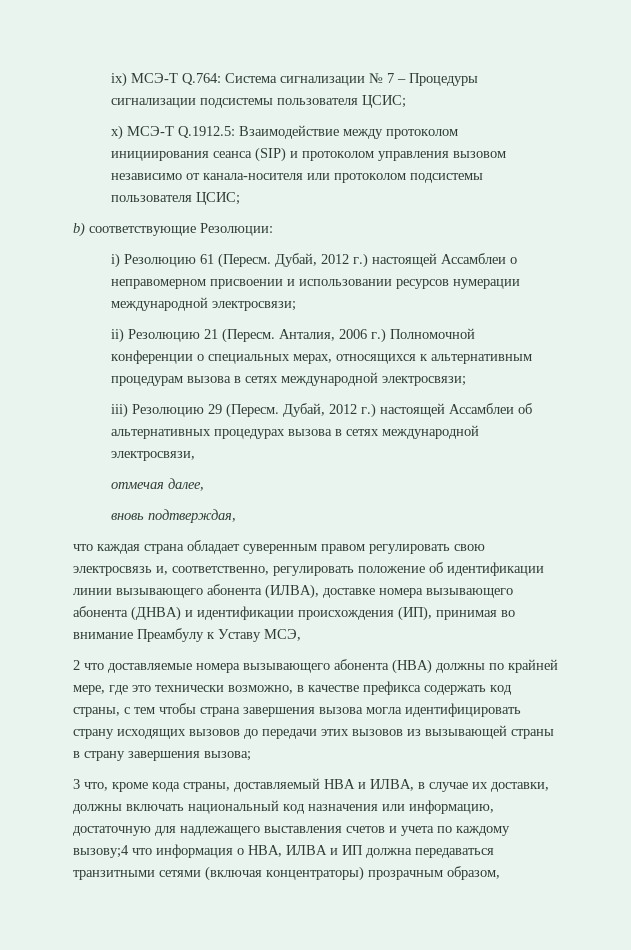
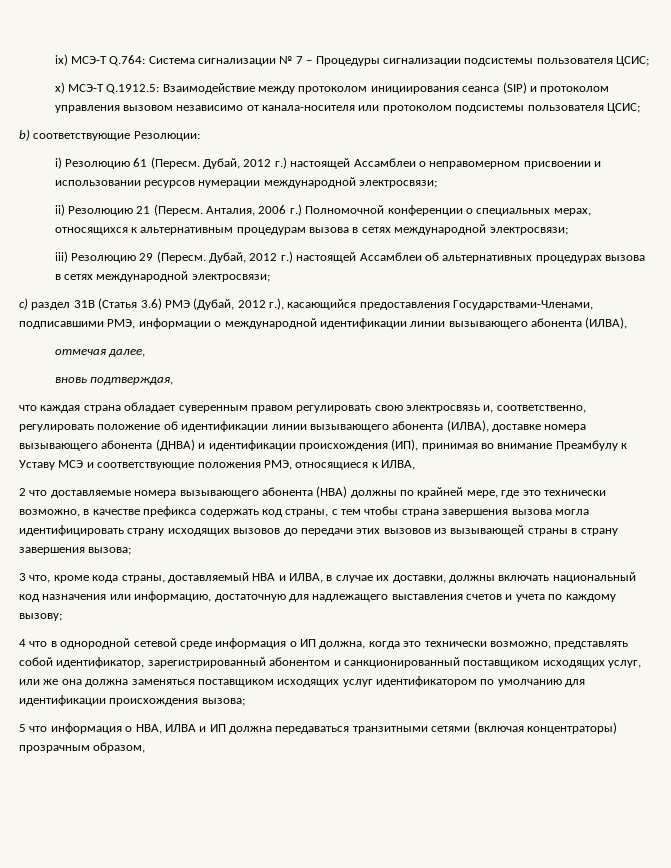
- Дубай, 2012 г.) настоящей Ассамблеи об альтернативных процедурах вызова в сетях международной электросвязи,
+ Дубай, 2012 г.) настоящей Ассамблеи об альтернативных процедурах вызова в сетях международной электросвязи;
+ c) раздел 31B (Статья 3.6) РМЭ (Дубай, 2012 г.), касающийся предоставления Государствами-Членами, подписавшими РМЭ, информации о международной идентификации линии вызывающего абонента (ИЛВА),
- что каждая страна обладает суверенным правом регулировать свою электросвязь и, соответственно, регулировать положение об идентификации линии вызывающего абонента (ИЛВА), доставке номера вызывающего абонента (ДНВА) и идентификации происхождения (ИП), принимая во внимание Преамбулу к Уставу МСЭ,
+ что каждая страна обладает суверенным правом регулировать свою электросвязь и, соответственно, регулировать положение об идентификации линии вызывающего абонента (ИЛВА), доставке номера вызывающего абонента (ДНВА) и идентификации происхождения (ИП), принимая во внимание Преамбулу к Уставу МСЭ и соответствующие положения РМЭ, относящиеся к ИЛВА,
- 3 что, кроме кода страны, доставляемый НВА и ИЛВА, в случае их доставки, должны включать национальный код назначения или информацию, достаточную для надлежащего выставления счетов и учета по каждому вызову;4 что информация о НВА, ИЛВА и ИП должна передаваться транзитными сетями (включая концентраторы) прозрачным образом,
+ 3 что, кроме кода страны, доставляемый НВА и ИЛВА, в случае их доставки, должны включать национальный код назначения или информацию, достаточную для надлежащего выставления счетов и учета по каждому вызову;
+ 4 что в однородной сетевой среде информация о ИП должна, когда это технически возможно, представлять собой идентификатор, зарегистрированный абонентом и санкционированный поставщиком исходящих услуг, или же она должна заменяться поставщиком исходящих услуг идентификатором по умолчанию для идентификации происхождения вызова;
+ 5 что информация о НВА, ИЛВА и ИП должна передаваться транзитными сетями (включая концентраторы) прозрачным образом,

